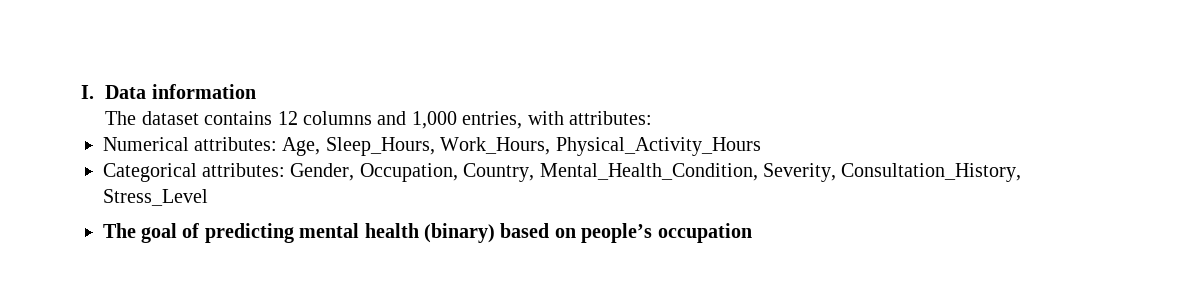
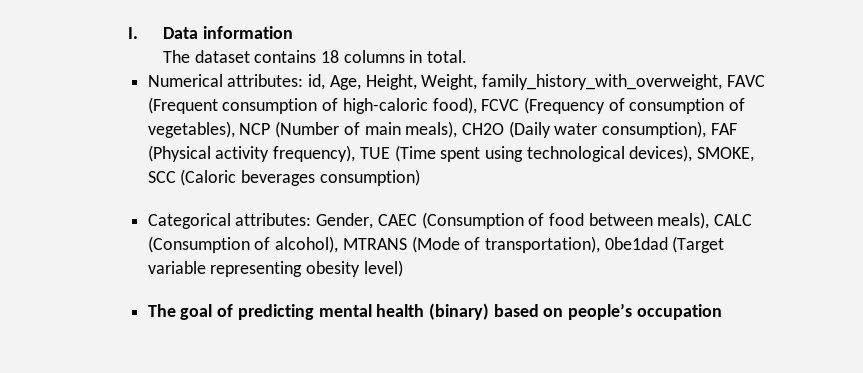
- The dataset contains 12 columns and 1,000 entries, with attributes:
- Numerical attributes: Age, Sleep_Hours, Work_Hours, Physical_Activity_Hours
- Categorical attributes: Gender, Occupation, Country, Mental_Health_Condition, Severity, Consultation_History, Stress_Level
+ The dataset contains 18 columns in total.
+ Numerical attributes: id, Age, Height, Weight, family_history_with_overweight, FAVC (Frequent consumption of high-caloric food), FCVC (Frequency of consumption of vegetables), NCP (Number of main meals), CH2O (Daily water consumption), FAF (Physical activity frequency), TUE (Time spent using technological devices), SMOKE, SCC (Caloric beverages consumption)
+ Categorical attributes: Gender, CAEC (Consumption of food between meals), CALC (Consumption of alcohol), MTRANS (Mode of transportation), 0be1dad (Target variable representing obesity level)

